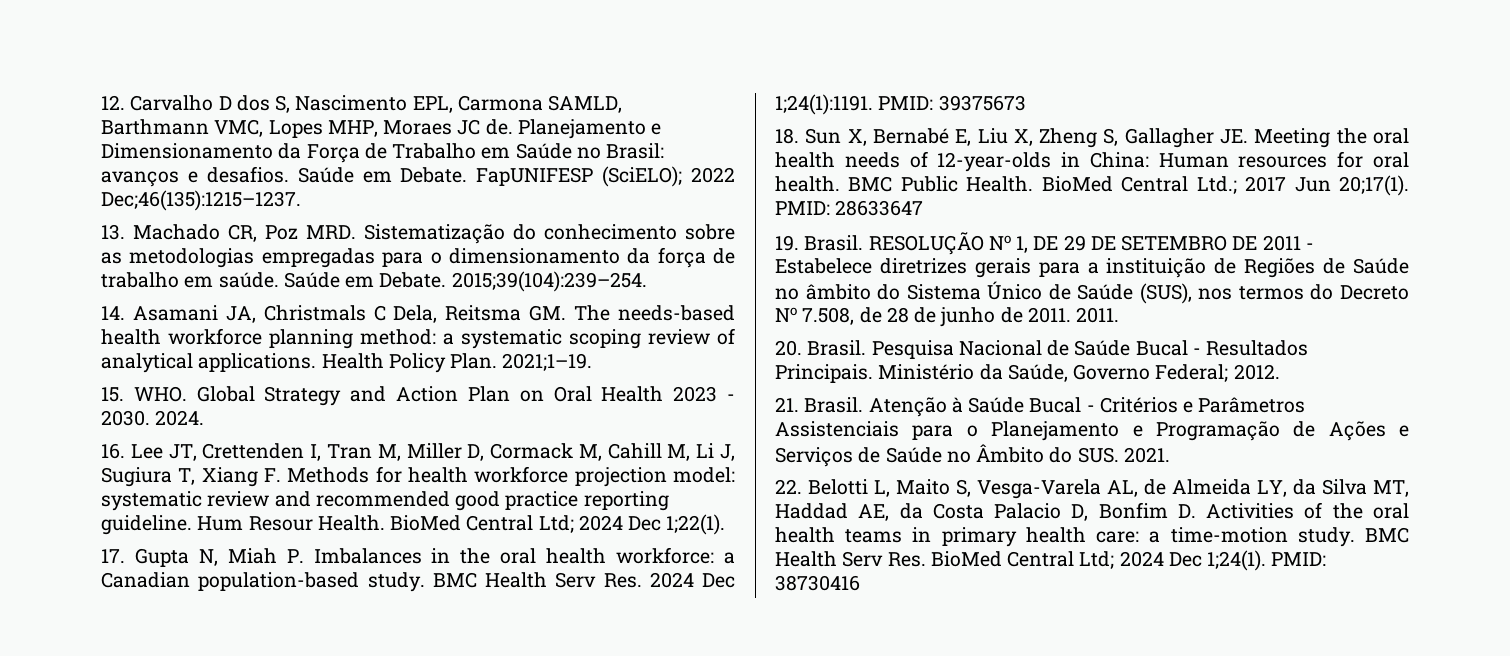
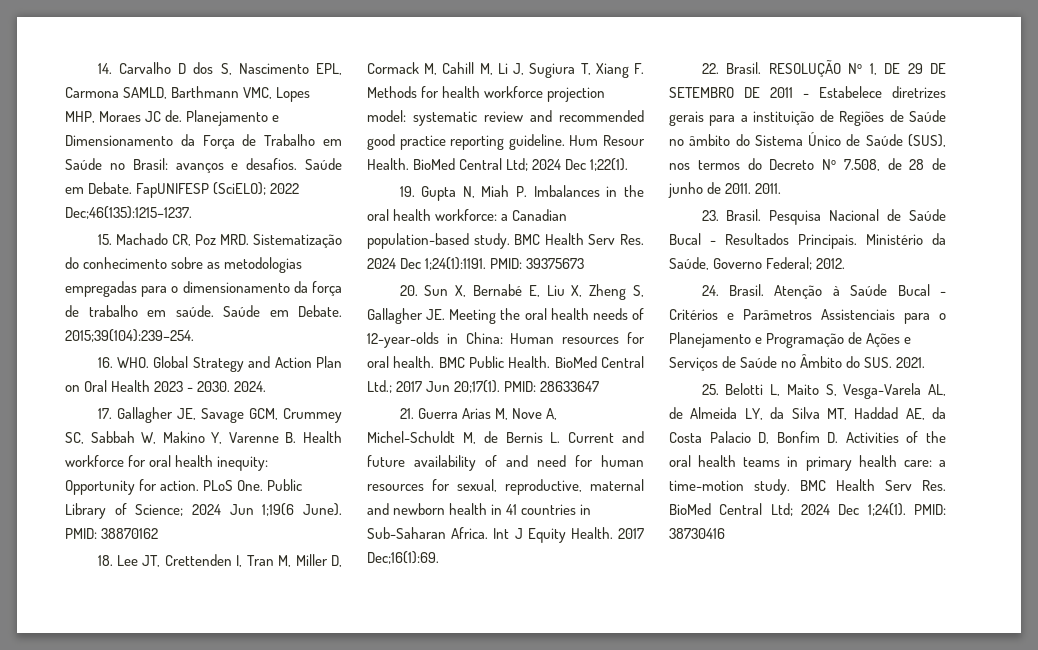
- 12. Carvalho D dos S, Nascimento EPL, Carmona SAMLD, Barthmann VMC, Lopes MHP, Moraes JC de.
+ 14. Carvalho D dos S, Nascimento EPL, Carmona SAMLD, Barthmann VMC, Lopes MHP, Moraes JC de.
- 13. Machado CR, Poz MRD. Sistematização do conhecimento sobre as metodologias empregadas para o dimensionamento da força de trabalho em saúde.
+ 15. Machado CR, Poz MRD. Sistematização do conhecimento sobre as metodologias empregadas para o dimensionamento da força de trabalho em saúde.
- 14. Asamani JA, Christmals C Dela, Reitsma GM. The needs-based health workforce planning method: a systematic scoping review of analytical applications. Health Policy Plan. 2021;1–19.
- 15. WHO. Global Strategy and Action Plan on Oral Health 2023 - 2030.
+ 16. WHO. Global Strategy and Action Plan on Oral Health 2023 - 2030.
- 16. Lee JT, Crettenden I, Tran M, Miller D, Cormack M, Cahill M, Li J, Sugiura T, Xiang F. Methods for health workforce projection model: systematic review and recommended good practice reporting guideline.
+ 17. Gallagher JE, Savage GCM, Crummey SC, Sabbah W, Makino Y, Varenne B. Health workforce for oral health inequity: Opportunity for action. PLoS One. Public Library of Science; 2024 Jun 1;19(6 June). PMID: 38870162
+ 18. Lee JT, Crettenden I, Tran M, Miller D, Cormack M, Cahill M, Li J, Sugiura T, Xiang F. Methods for health workforce projection model: systematic review and recommended good practice reporting guideline.
- 17. Gupta N, Miah P. Imbalances in the oral health workforce: a Canadian population-based study.
+ 19. Gupta N, Miah P. Imbalances in the oral health workforce: a Canadian population-based study.
- 18. Sun X, Bernabé E, Liu X, Zheng S, Gallagher JE. Meeting the oral health needs of 12-year-olds in China: Human resources for oral health.
+ 20. Sun X, Bernabé E, Liu X, Zheng S, Gallagher JE. Meeting the oral health needs of 12-year-olds in China: Human resources for oral health.
- 19. Brasil.
+ 21. Guerra Arias M, Nove A, Michel-Schuldt M, de Bernis L. Current and future availability of and need for human resources for sexual, reproductive, maternal and newborn health in 41 countries in Sub-Saharan Africa. Int J Equity Health. 2017 Dec;16(1):69.
+ 22. Brasil.
- 20. Brasil.
+ 23. Brasil.
- 21. Brasil.
+ 24. Brasil.
- 22. Belotti L, Maito S, Vesga-Varela AL, de Almeida LY, da Silva MT, Haddad AE, da Costa Palacio D, Bonfim D. Activities of the oral health teams in primary health care: a time-motion study.
+ 25. Belotti L, Maito S, Vesga-Varela AL, de Almeida LY, da Silva MT, Haddad AE, da Costa Palacio D, Bonfim D. Activities of the oral health teams in primary health care: a time-motion study.

